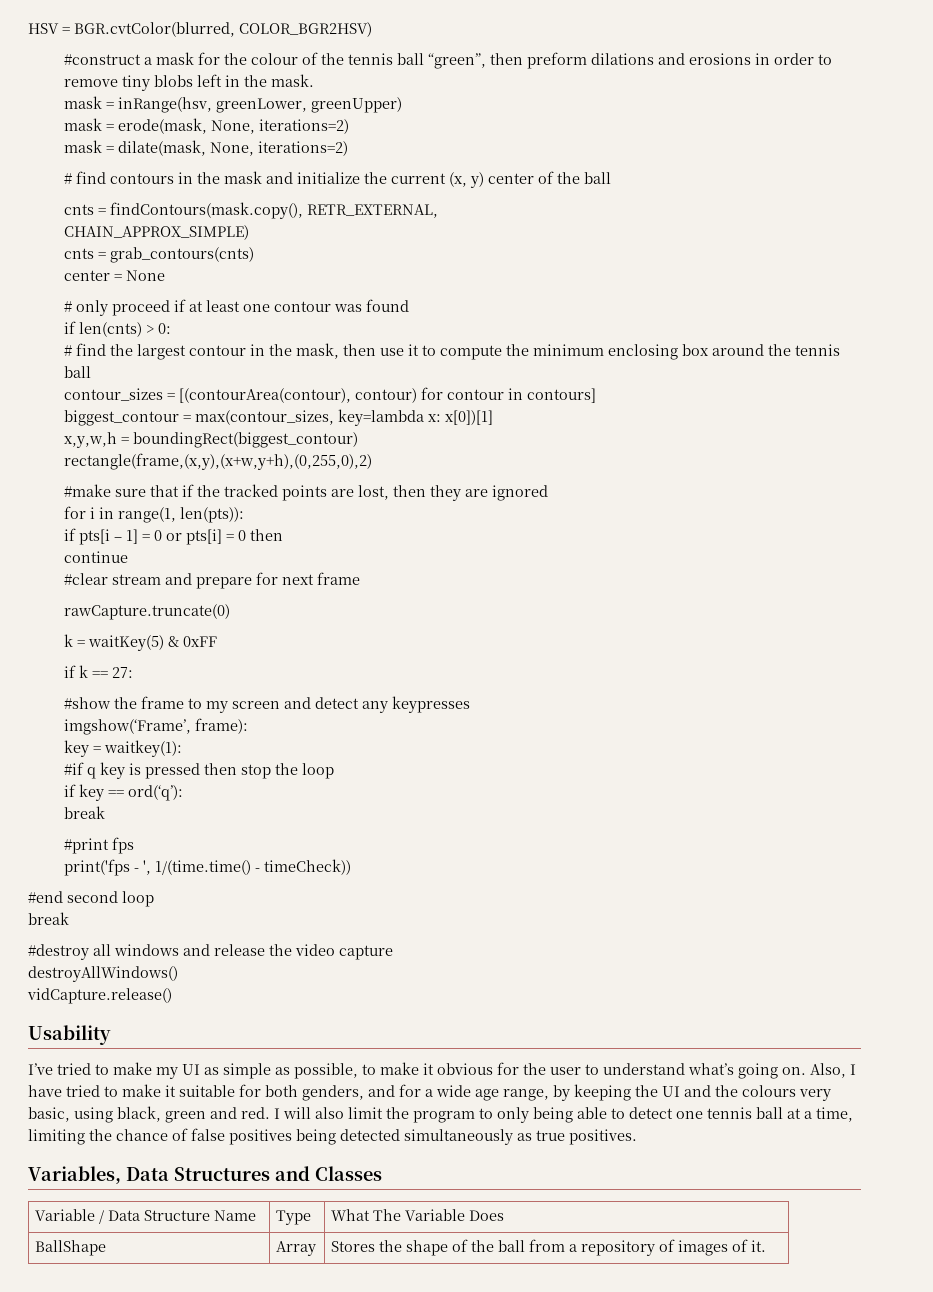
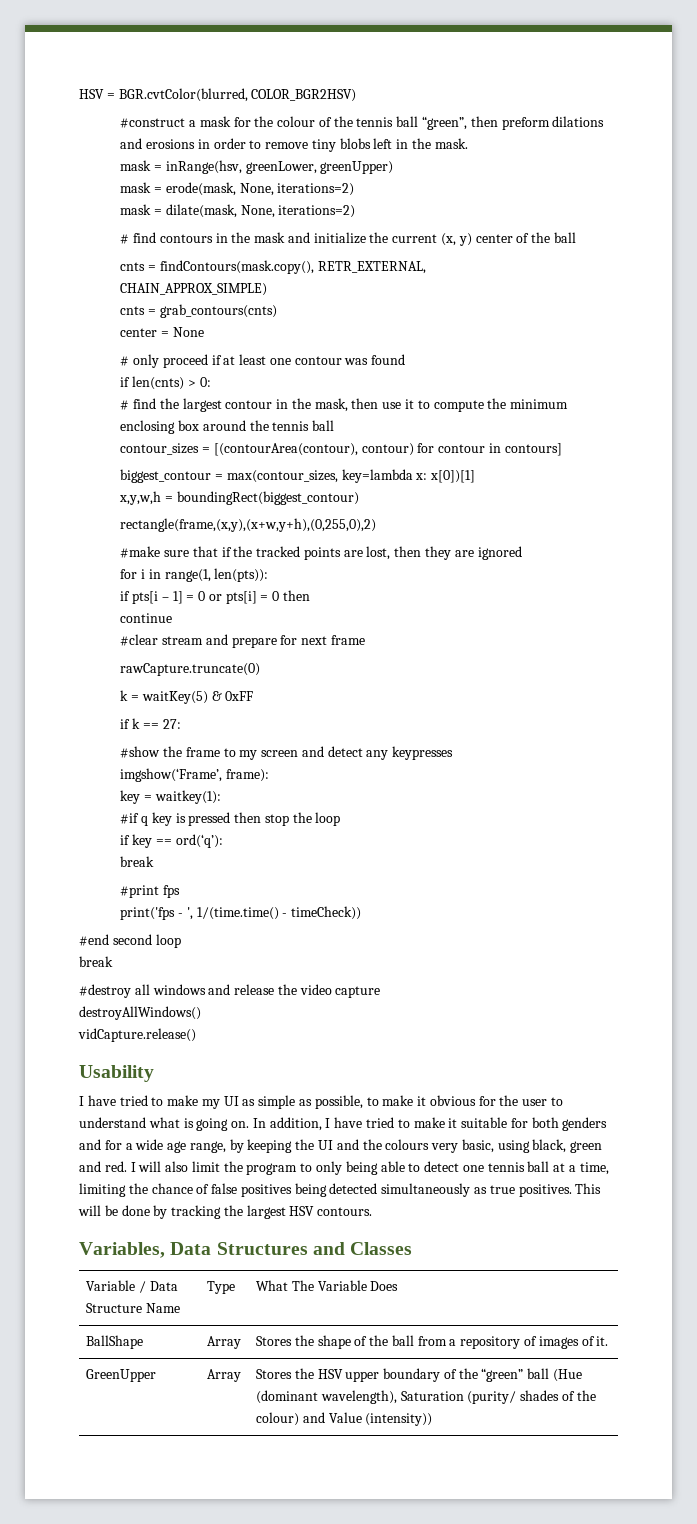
- I’ve tried to make my UI as simple as possible, to make it obvious for the user to understand what’s going on. Also, I have tried to make it suitable for both genders, and for a wide age range, by keeping the UI and the colours very basic, using black, green and red.
+ I have tried to make my UI as simple as possible, to make it obvious for the user to understand what is going on. In addition, I have tried to make it suitable for both genders and for a wide age range, by keeping the UI and the colours very basic, using black, green and red.
+ This will be done by tracking the largest HSV contours.
+ GreenUpper | Array | Stores the HSV upper boundary of the “green” ball (Hue (dominant wavelength), Saturation (purity/ shades of the colour) and Value (intensity))

